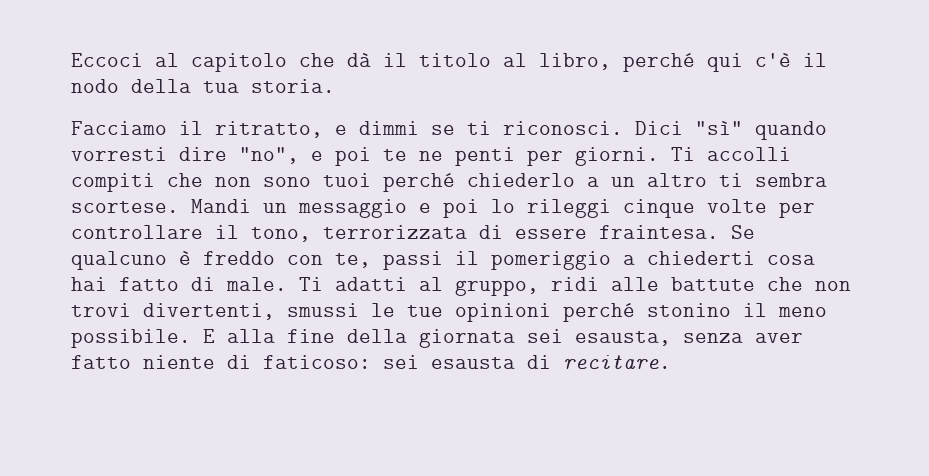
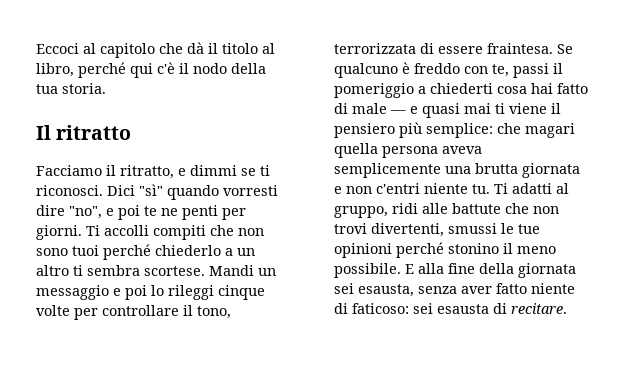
+ Il ritratto
- Se qualcuno è freddo con te, passi il pomeriggio a chiederti cosa hai fatto di male.
+ Se qualcuno è freddo con te, passi il pomeriggio a chiederti cosa hai fatto di male — e quasi mai ti viene il pensiero più semplice: che magari quella persona aveva semplicemente una brutta giornata e non c'entri niente tu.

